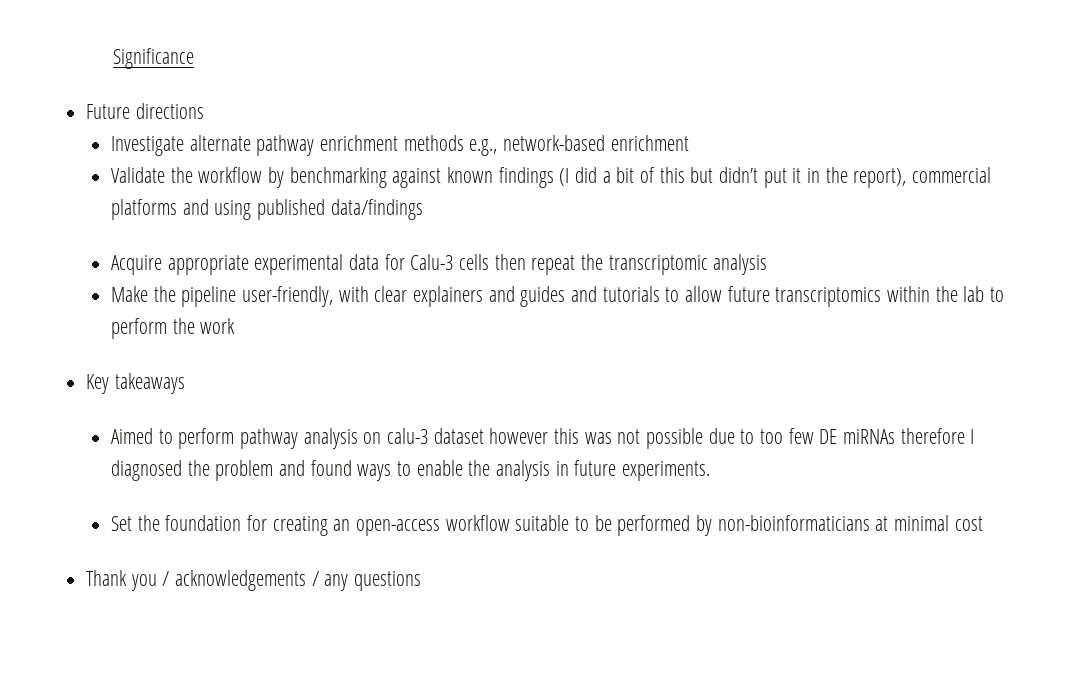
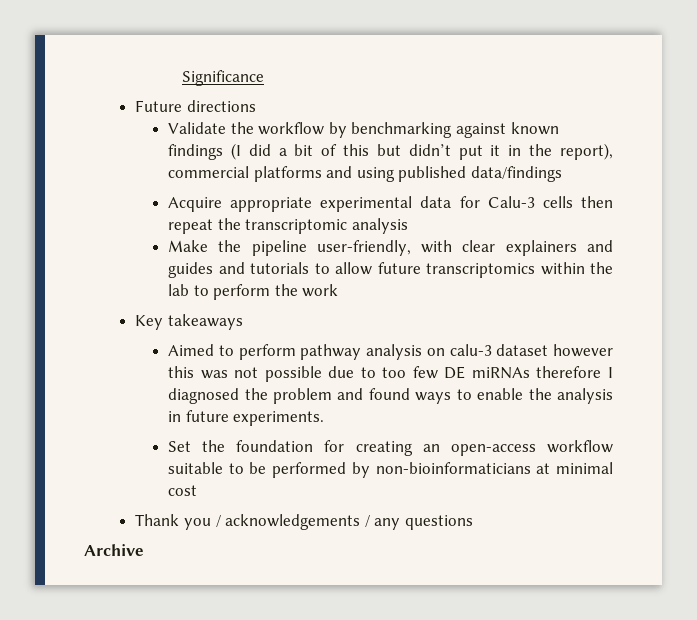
- Investigate alternate pathway enrichment methods e.g., network-based enrichment
+ Archive

